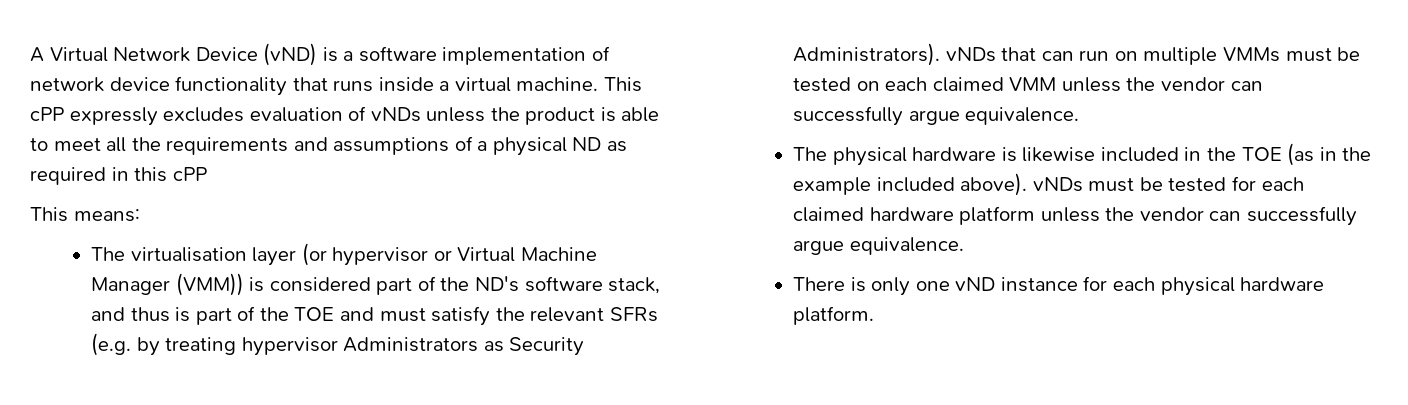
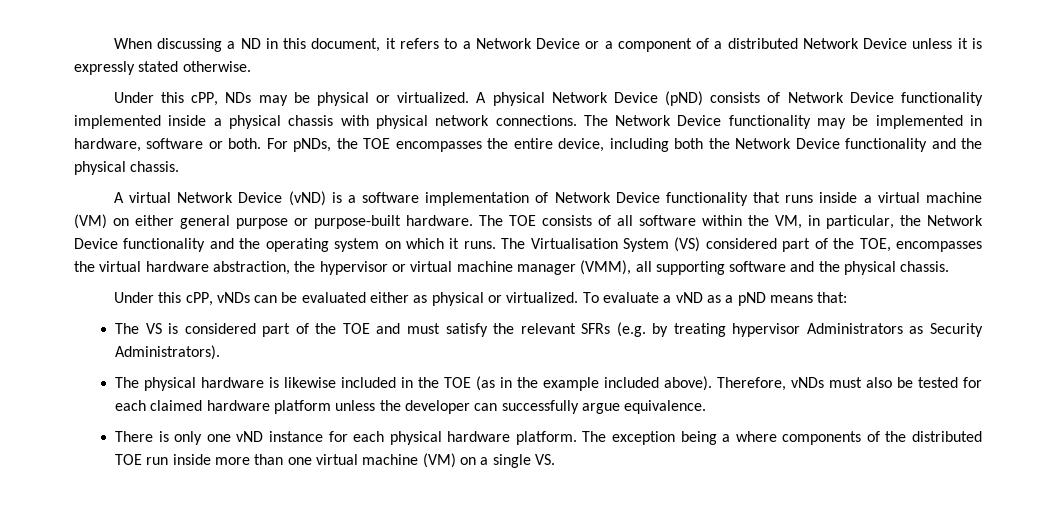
- A Virtual Network Device (vND) is a software implementation of network device functionality that runs inside a virtual machine. This cPP expressly excludes evaluation of vNDs unless the product is able to meet all the requirements and assumptions of a physical ND as required in this cPP
- This means:
- The virtualisation layer (or hypervisor or Virtual Machine Manager (VMM)) is considered part of the ND's software stack, and thus is part of the TOE and must satisfy the relevant SFRs (e.g. by treating hypervisor Administrators as Security Administrators). vNDs that can run on multiple VMMs must be tested on each claimed VMM unless the vendor can successfully argue equivalence.
+ When discussing a ND in this document, it refers to a Network Device or a component of a distributed Network Device unless it is expressly stated otherwise.
+ Under this cPP, NDs may be physical or virtualized. A physical Network Device (pND) consists of Network Device functionality implemented inside a physical chassis with physical network connections. The Network Device functionality may be implemented in hardware, software or both. For pNDs, the TOE encompasses the entire device, including both the Network Device functionality and the physical chassis.
+ A virtual Network Device (vND) is a software implementation of Network Device functionality that runs inside a virtual machine (VM) on either general purpose or purpose-built hardware. The TOE consists of all software within the VM, in particular, the Network Device functionality and the operating system on which it runs. The Virtualisation System (VS) considered part of the TOE, encompasses the virtual hardware abstraction, the hypervisor or virtual machine manager (VMM), all supporting software and the physical chassis.
+ Under this cPP, vNDs can be evaluated either as physical or virtualized. To evaluate a vND as a pND means that:
+ The VS is considered part of the TOE and must satisfy the relevant SFRs (e.g. by treating hypervisor Administrators as Security Administrators).
- The physical hardware is likewise included in the TOE (as in the example included above). vNDs must be tested for each claimed hardware platform unless the vendor can successfully argue equivalence.
+ The physical hardware is likewise included in the TOE (as in the example included above). Therefore, vNDs must also be tested for each claimed hardware platform unless the developer can successfully argue equivalence.
+ The exception being a where components of the distributed TOE run inside more than one virtual machine (VM) on a single VS.

